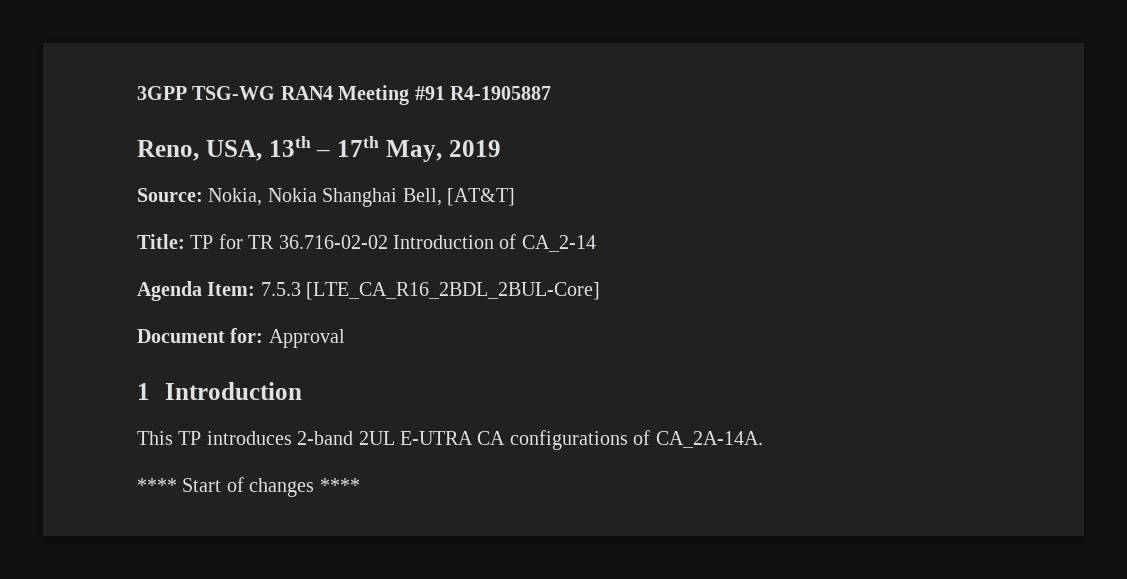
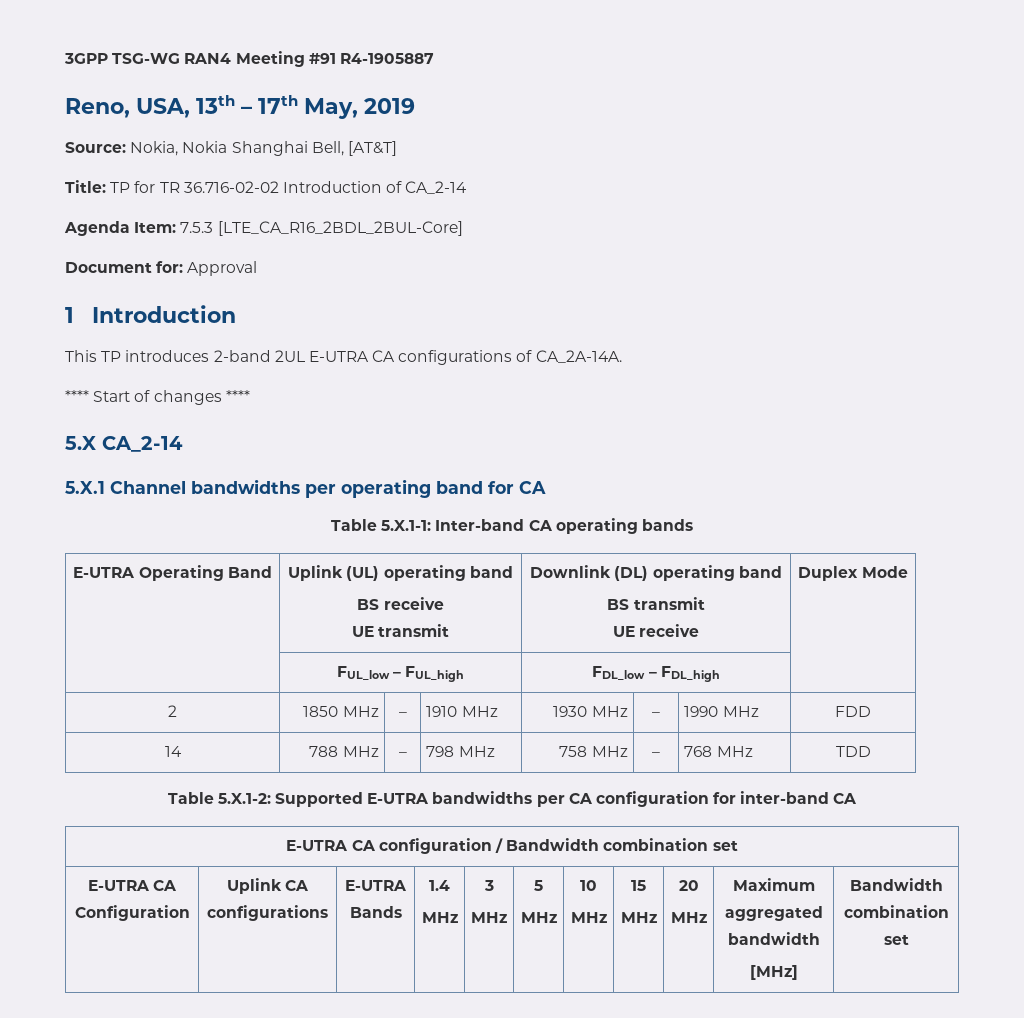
+ 5.X CA_2-14
+ 5.X.1 Channel bandwidths per operating band for CA
+ Table 5.X.1-1: Inter-band CA operating bands
+ E-UTRA Operating Band | Uplink (UL) operating band
+ BS receive
+ UE transmit | Downlink (DL) operating band
+ BS transmit
+ UE receive | Duplex Mode
+ | FUL_low – FUL_high | FDL_low – FDL_high |
+ 2 | 1850 MHz | – | 1910 MHz | 1930 MHz | – | 1990 MHz | FDD
+ 14 | 788 MHz | – | 798 MHz | 758 MHz | – | 768 MHz | TDD
+ Table 5.X.1-2: Supported E-UTRA bandwidths per CA configuration for inter-band CA
+ E-UTRA CA configuration / Bandwidth combination set
+ E-UTRA CA Configuration | Uplink CA configurations | E-UTRA Bands | 1.4
+ MHz | 3
+ MHz | 5
+ MHz | 10
+ MHz | 15
+ MHz | 20
+ MHz | Maximum aggregated bandwidth
+ [MHz] | Bandwidth combination set

